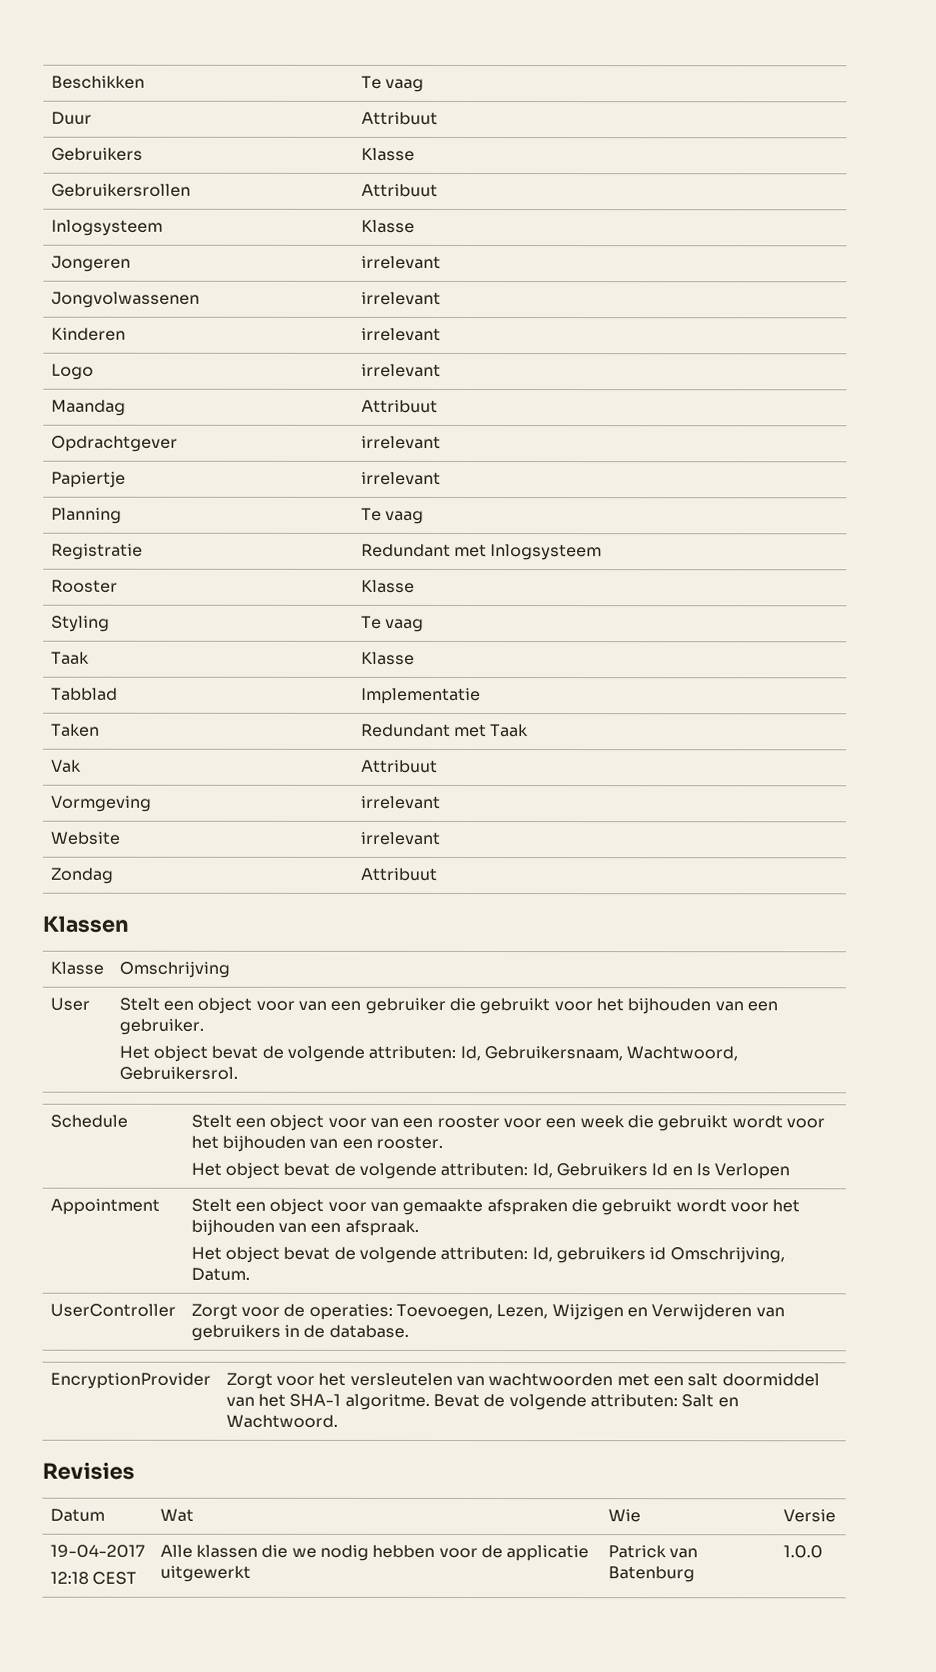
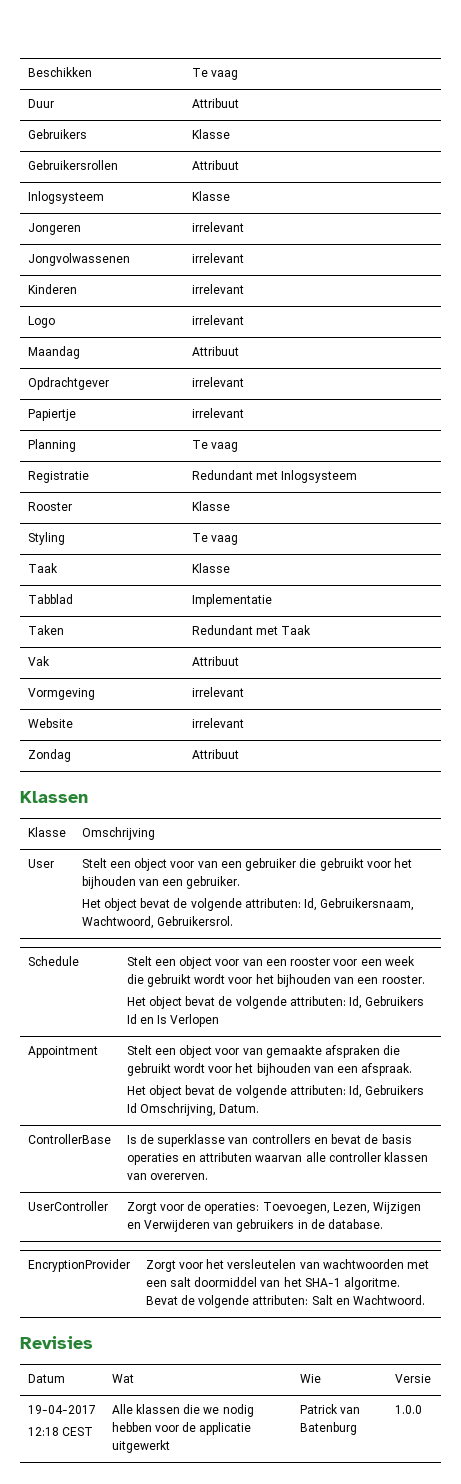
  Appointment | Stelt een object voor van gemaakte afspraken die gebruikt wordt voor het bijhouden van een afspraak.
- Het object bevat de volgende attributen: Id, gebruikers id Omschrijving, Datum.
+ Het object bevat de volgende attributen: Id, Gebruikers Id Omschrijving, Datum.
+ ControllerBase | Is de superklasse van controllers en bevat de basis operaties en attributen waarvan alle controller klassen van overerven.

